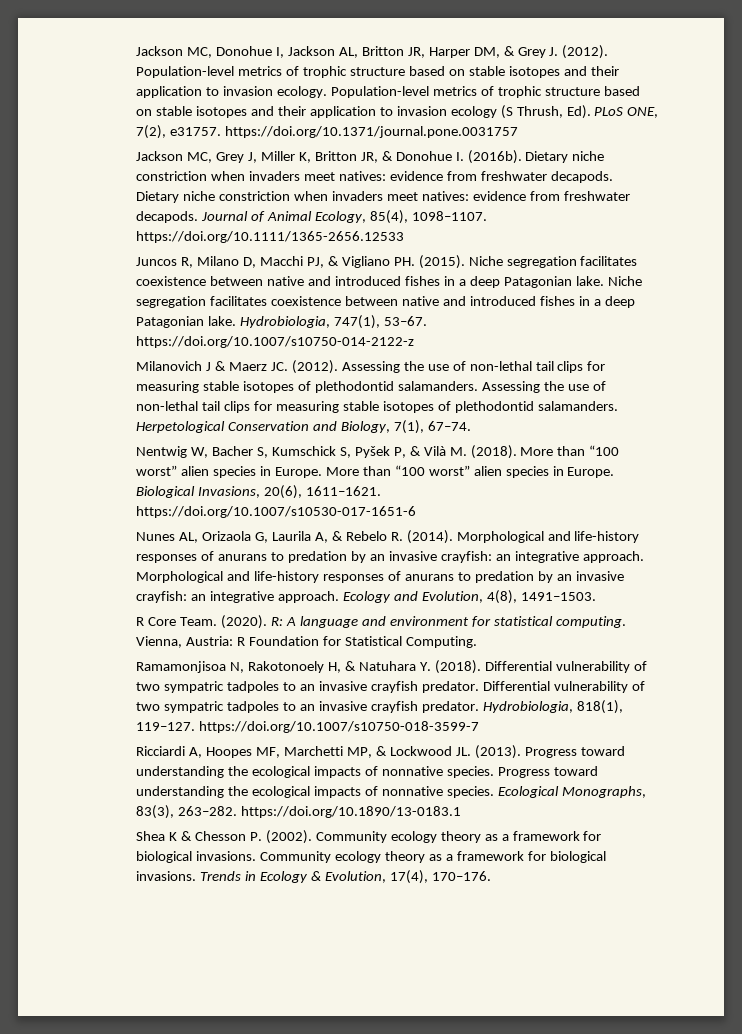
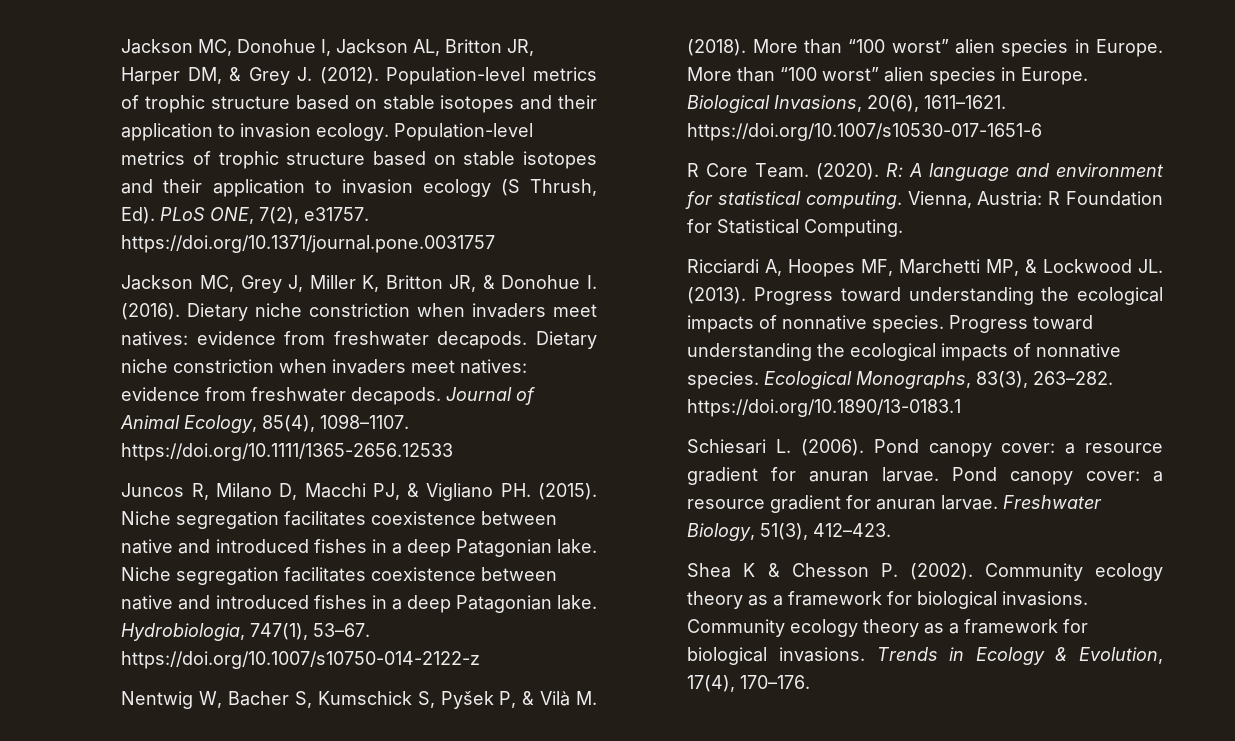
- Jackson MC, Grey J, Miller K, Britton JR, & Donohue I. (2016b).
+ Jackson MC, Grey J, Miller K, Britton JR, & Donohue I. (2016).
- Milanovich J & Maerz JC. (2012). Assessing the use of non-lethal tail clips for measuring stable isotopes of plethodontid salamanders. Assessing the use of non-lethal tail clips for measuring stable isotopes of plethodontid salamanders. Herpetological Conservation and Biology, 7(1), 67–74.
- Nunes AL, Orizaola G, Laurila A, & Rebelo R. (2014). Morphological and life-history responses of anurans to predation by an invasive crayfish: an integrative approach. Morphological and life-history responses of anurans to predation by an invasive crayfish: an integrative approach. Ecology and Evolution, 4(8), 1491–1503.
- Ramamonjisoa N, Rakotonoely H, & Natuhara Y. (2018). Differential vulnerability of two sympatric tadpoles to an invasive crayfish predator. Differential vulnerability of two sympatric tadpoles to an invasive crayfish predator. Hydrobiologia, 818(1), 119–127. https://doi.org/10.1007/s10750-018-3599-7
+ Schiesari L. (2006). Pond canopy cover: a resource gradient for anuran larvae. Pond canopy cover: a resource gradient for anuran larvae. Freshwater Biology, 51(3), 412–423.

